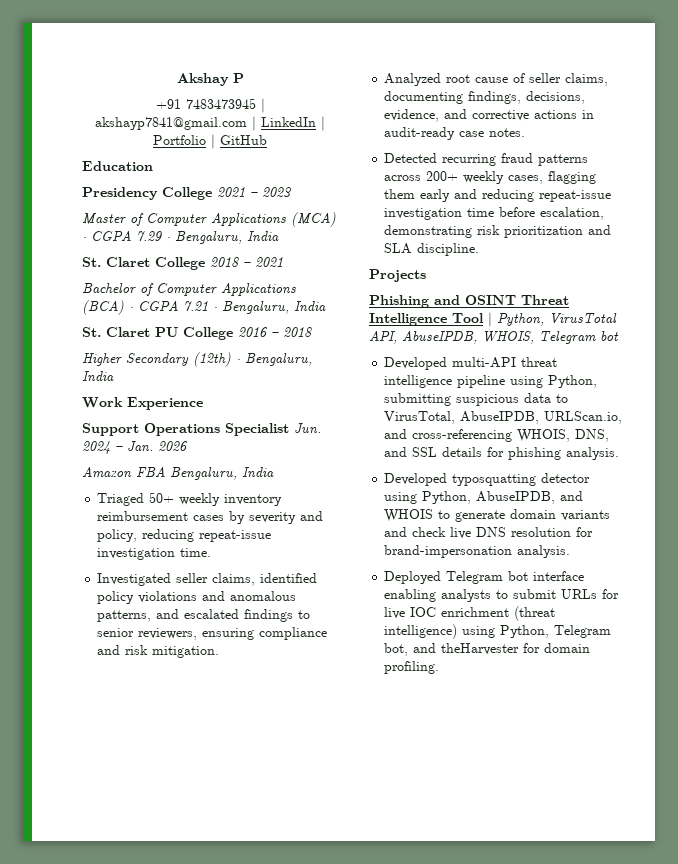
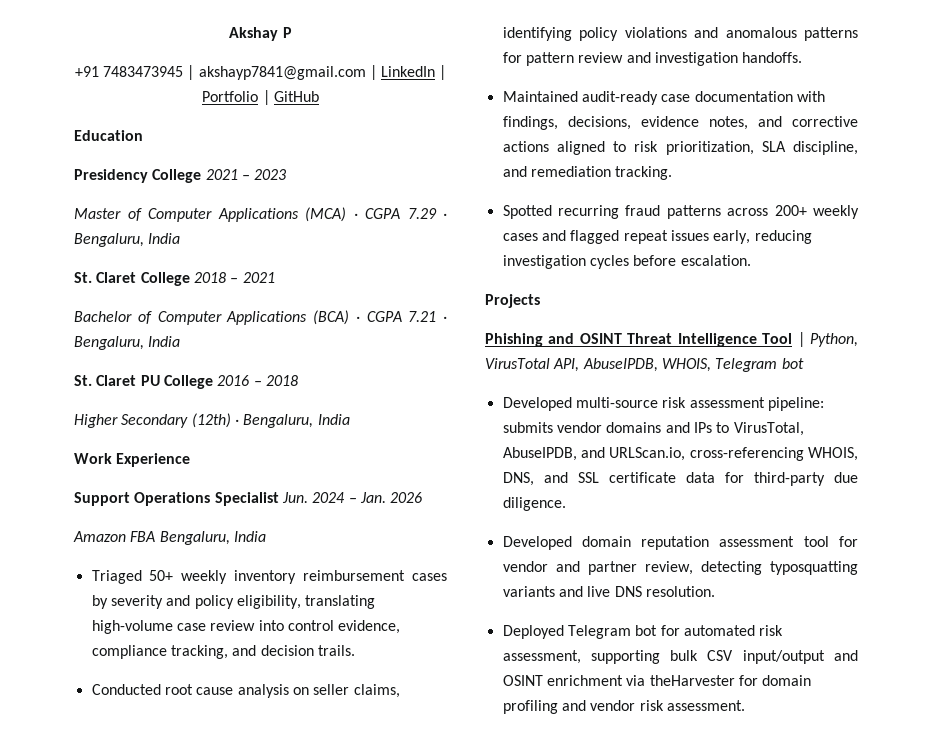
- Triaged 50+ weekly inventory reimbursement cases by severity and policy, reducing repeat-issue investigation time.
- Investigated seller claims, identified policy violations and anomalous patterns, and escalated findings to senior reviewers, ensuring compliance and risk mitigation.
- Analyzed root cause of seller claims, documenting findings, decisions, evidence, and corrective actions in audit-ready case notes.
- Detected recurring fraud patterns across 200+ weekly cases, flagging them early and reducing repeat-issue investigation time before escalation, demonstrating risk prioritization and SLA discipline.
+ Triaged 50+ weekly inventory reimbursement cases by severity and policy eligibility, translating high-volume case review into control evidence, compliance tracking, and decision trails.
+ Conducted root cause analysis on seller claims, identifying policy violations and anomalous patterns for pattern review and investigation handoffs.
+ Maintained audit-ready case documentation with findings, decisions, evidence notes, and corrective actions aligned to risk prioritization, SLA discipline, and remediation tracking.
+ Spotted recurring fraud patterns across 200+ weekly cases and flagged repeat issues early, reducing investigation cycles before escalation.
- Developed multi-API threat intelligence pipeline using Python, submitting suspicious data to VirusTotal, AbuseIPDB, URLScan.io, and cross-referencing WHOIS, DNS, and SSL details for phishing analysis.
- Developed typosquatting detector using Python, AbuseIPDB, and WHOIS to generate domain variants and check live DNS resolution for brand-impersonation analysis.
+ Developed multi-source risk assessment pipeline: submits vendor domains and IPs to VirusTotal, AbuseIPDB, and URLScan.io, cross-referencing WHOIS, DNS, and SSL certificate data for third-party due diligence.
+ Developed domain reputation assessment tool for vendor and partner review, detecting typosquatting variants and live DNS resolution.
- Deployed Telegram bot interface enabling analysts to submit URLs for live IOC enrichment (threat intelligence) using Python, Telegram bot, and theHarvester for domain profiling.
+ Deployed Telegram bot for automated risk assessment, supporting bulk CSV input/output and OSINT enrichment via theHarvester for domain profiling and vendor risk assessment.

